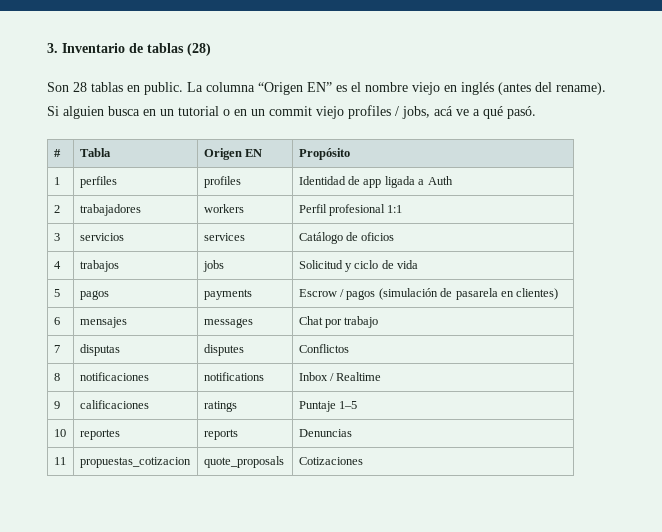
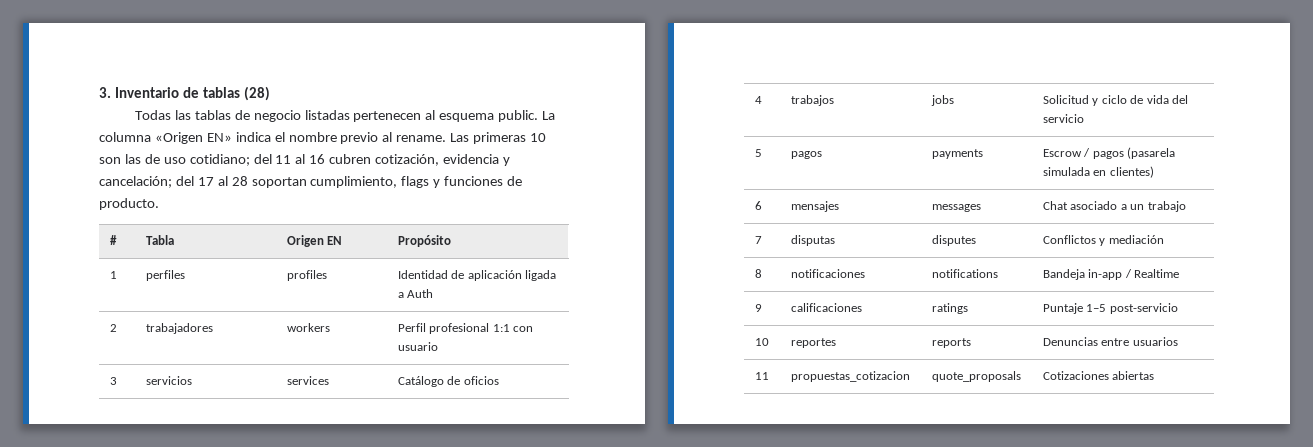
- Son 28 tablas en public. La columna “Origen EN” es el nombre viejo en inglés (antes del rename). Si alguien busca en un tutorial o en un commit viejo profiles / jobs, acá ve a qué pasó.
+ Todas las tablas de negocio listadas pertenecen al esquema public. La columna «Origen EN» indica el nombre previo al rename. Las primeras 10 son las de uso cotidiano; del 11 al 16 cubren cotización, evidencia y cancelación; del 17 al 28 soportan cumplimiento, flags y funciones de producto.
- 1 | perfiles | profiles | Identidad de app ligada a Auth
+ 1 | perfiles | profiles | Identidad de aplicación ligada a Auth
- 2 | trabajadores | workers | Perfil profesional 1:1
+ 2 | trabajadores | workers | Perfil profesional 1:1 con usuario
- 4 | trabajos | jobs | Solicitud y ciclo de vida
+ 4 | trabajos | jobs | Solicitud y ciclo de vida del servicio
- 5 | pagos | payments | Escrow / pagos (simulación de pasarela en clientes)
+ 5 | pagos | payments | Escrow / pagos (pasarela simulada en clientes)
- 6 | mensajes | messages | Chat por trabajo
+ 6 | mensajes | messages | Chat asociado a un trabajo
- 7 | disputas | disputes | Conflictos
+ 7 | disputas | disputes | Conflictos y mediación
- 8 | notificaciones | notifications | Inbox / Realtime
+ 8 | notificaciones | notifications | Bandeja in-app / Realtime
- 9 | calificaciones | ratings | Puntaje 1–5
+ 9 | calificaciones | ratings | Puntaje 1–5 post-servicio
- 10 | reportes | reports | Denuncias
+ 10 | reportes | reports | Denuncias entre usuarios
- 11 | propuestas_cotizacion | quote_proposals | Cotizaciones
+ 11 | propuestas_cotizacion | quote_proposals | Cotizaciones abiertas

